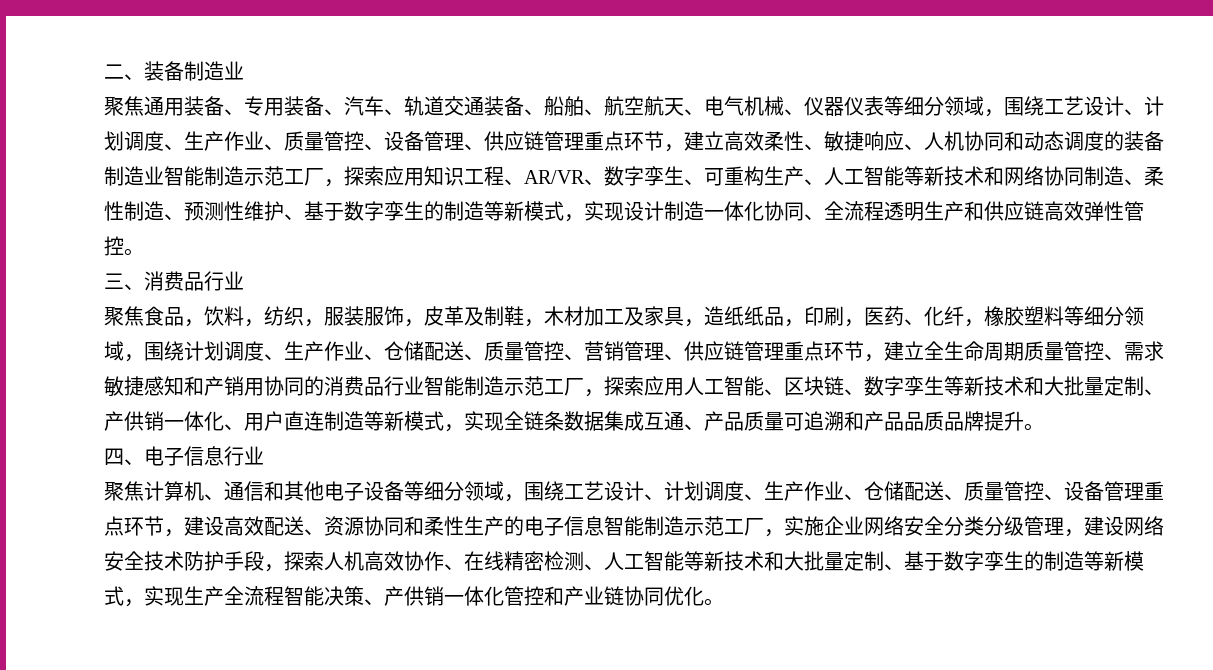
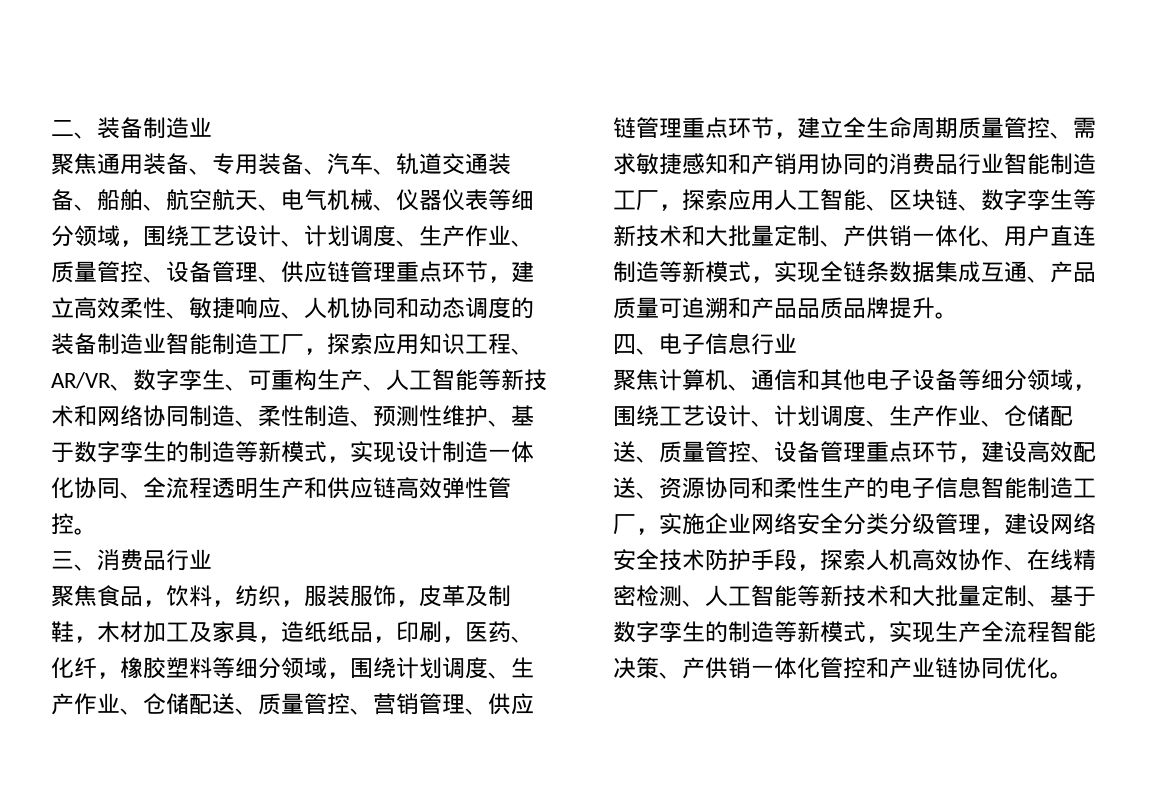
- 聚焦通用装备、专用装备、汽车、轨道交通装备、船舶、航空航天、电气机械、仪器仪表等细分领域，围绕工艺设计、计划调度、生产作业、质量管控、设备管理、供应链管理重点环节，建立高效柔性、敏捷响应、人机协同和动态调度的装备制造业智能制造示范工厂，探索应用知识工程、AR/VR、数字孪生、可重构生产、人工智能等新技术和网络协同制造、柔性制造、预测性维护、基于数字孪生的制造等新模式，实现设计制造一体化协同、全流程透明生产和供应链高效弹性管控。
+ 聚焦通用装备、专用装备、汽车、轨道交通装备、船舶、航空航天、电气机械、仪器仪表等细分领域，围绕工艺设计、计划调度、生产作业、质量管控、设备管理、供应链管理重点环节，建立高效柔性、敏捷响应、人机协同和动态调度的装备制造业智能制造工厂，探索应用知识工程、AR/VR、数字孪生、可重构生产、人工智能等新技术和网络协同制造、柔性制造、预测性维护、基于数字孪生的制造等新模式，实现设计制造一体化协同、全流程透明生产和供应链高效弹性管控。
- 聚焦食品，饮料，纺织，服装服饰，皮革及制鞋，木材加工及家具，造纸纸品，印刷，医药、化纤，橡胶塑料等细分领域，围绕计划调度、生产作业、仓储配送、质量管控、营销管理、供应链管理重点环节，建立全生命周期质量管控、需求敏捷感知和产销用协同的消费品行业智能制造示范工厂，探索应用人工智能、区块链、数字孪生等新技术和大批量定制、产供销一体化、用户直连制造等新模式，实现全链条数据集成互通、产品质量可追溯和产品品质品牌提升。
+ 聚焦食品，饮料，纺织，服装服饰，皮革及制鞋，木材加工及家具，造纸纸品，印刷，医药、化纤，橡胶塑料等细分领域，围绕计划调度、生产作业、仓储配送、质量管控、营销管理、供应链管理重点环节，建立全生命周期质量管控、需求敏捷感知和产销用协同的消费品行业智能制造工厂，探索应用人工智能、区块链、数字孪生等新技术和大批量定制、产供销一体化、用户直连制造等新模式，实现全链条数据集成互通、产品质量可追溯和产品品质品牌提升。
- 聚焦计算机、通信和其他电子设备等细分领域，围绕工艺设计、计划调度、生产作业、仓储配送、质量管控、设备管理重点环节，建设高效配送、资源协同和柔性生产的电子信息智能制造示范工厂，实施企业网络安全分类分级管理，建设网络安全技术防护手段，探索人机高效协作、在线精密检测、人工智能等新技术和大批量定制、基于数字孪生的制造等新模式，实现生产全流程智能决策、产供销一体化管控和产业链协同优化。
+ 聚焦计算机、通信和其他电子设备等细分领域，围绕工艺设计、计划调度、生产作业、仓储配送、质量管控、设备管理重点环节，建设高效配送、资源协同和柔性生产的电子信息智能制造工厂，实施企业网络安全分类分级管理，建设网络安全技术防护手段，探索人机高效协作、在线精密检测、人工智能等新技术和大批量定制、基于数字孪生的制造等新模式，实现生产全流程智能决策、产供销一体化管控和产业链协同优化。

